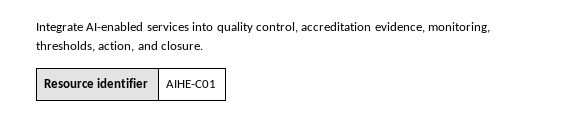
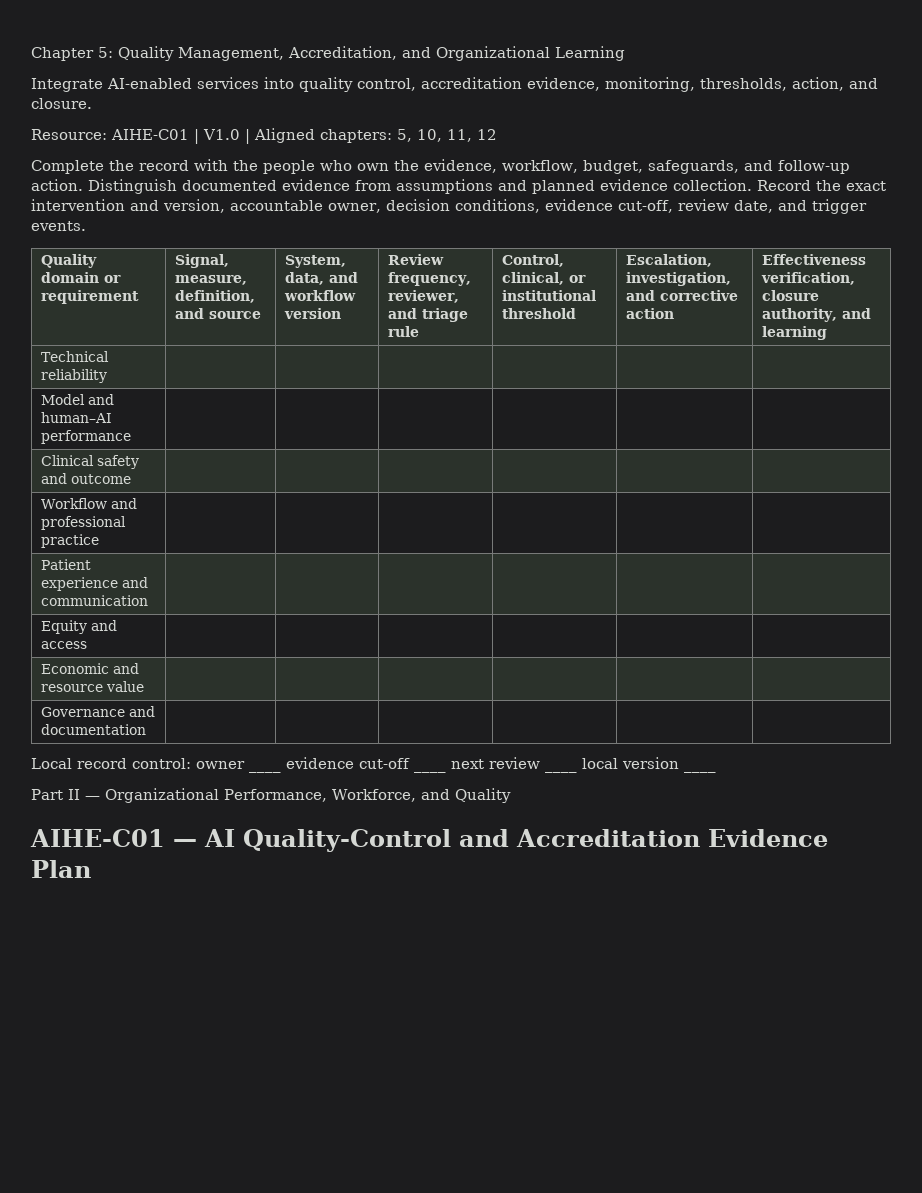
+ Chapter 5: Quality Management, Accreditation, and Organizational Learning
- Resource identifier | AIHE-C01
+ Resource: AIHE-C01 | V1.0 | Aligned chapters: 5, 10, 11, 12
+ Complete the record with the people who own the evidence, workflow, budget, safeguards, and follow-up action. Distinguish documented evidence from assumptions and planned evidence collection. Record the exact intervention and version, accountable owner, decision conditions, evidence cut-off, review date, and trigger events.
+ Quality domain or requirement | Signal, measure, definition, and source | System, data, and workflow version | Review frequency, reviewer, and triage rule | Control, clinical, or institutional threshold | Escalation, investigation, and corrective action | Effectiveness verification, closure authority, and learning
+ Technical reliability | | | | | |
+ Model and human–AI performance | | | | | |
+ Clinical safety and outcome | | | | | |
+ Workflow and professional practice | | | | | |
+ Patient experience and communication | | | | | |
+ Equity and access | | | | | |
+ Economic and resource value | | | | | |
+ Governance and documentation | | | | | |
+ Local record control: owner ____ evidence cut-off ____ next review ____ local version ____
+ Part II — Organizational Performance, Workforce, and Quality
+ AIHE-C01 — AI Quality-Control and Accreditation Evidence Plan

